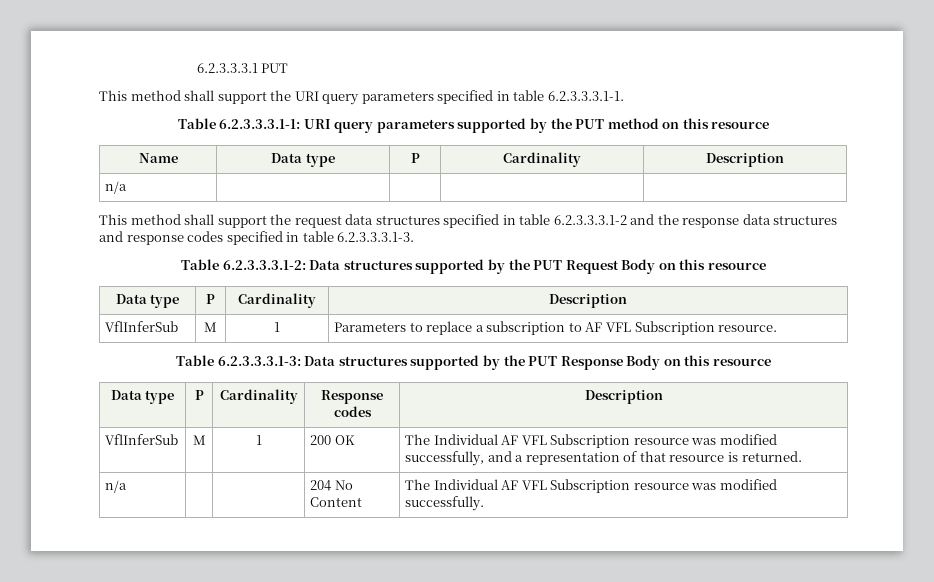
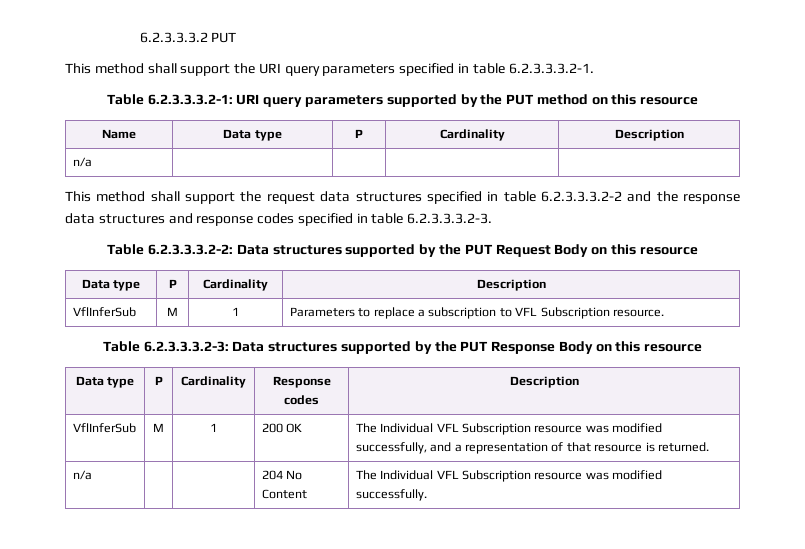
- 6.2.3.3.3.1 PUT
+ 6.2.3.3.3.2 PUT
- This method shall support the URI query parameters specified in table 6.2.3.3.3.1-1.
- Table 6.2.3.3.3.1-1: URI query parameters supported by the PUT method on this resource
+ This method shall support the URI query parameters specified in table 6.2.3.3.3.2-1.
+ Table 6.2.3.3.3.2-1: URI query parameters supported by the PUT method on this resource
- This method shall support the request data structures specified in table 6.2.3.3.3.1-2 and the response data structures and response codes specified in table 6.2.3.3.3.1-3.
- Table 6.2.3.3.3.1-2: Data structures supported by the PUT Request Body on this resource
+ This method shall support the request data structures specified in table 6.2.3.3.3.2-2 and the response data structures and response codes specified in table 6.2.3.3.3.2-3.
+ Table 6.2.3.3.3.2-2: Data structures supported by the PUT Request Body on this resource
- VflInferSub | M | 1 | Parameters to replace a subscription to AF VFL Subscription resource.
+ VflInferSub | M | 1 | Parameters to replace a subscription to VFL Subscription resource.
- Table 6.2.3.3.3.1-3: Data structures supported by the PUT Response Body on this resource
+ Table 6.2.3.3.3.2-3: Data structures supported by the PUT Response Body on this resource
- VflInferSub | M | 1 | 200 OK | The Individual AF VFL Subscription resource was modified successfully, and a representation of that resource is returned.
+ VflInferSub | M | 1 | 200 OK | The Individual VFL Subscription resource was modified successfully, and a representation of that resource is returned.
- n/a | | | 204 No Content | The Individual AF VFL Subscription resource was modified successfully.
+ n/a | | | 204 No Content | The Individual VFL Subscription resource was modified successfully.

